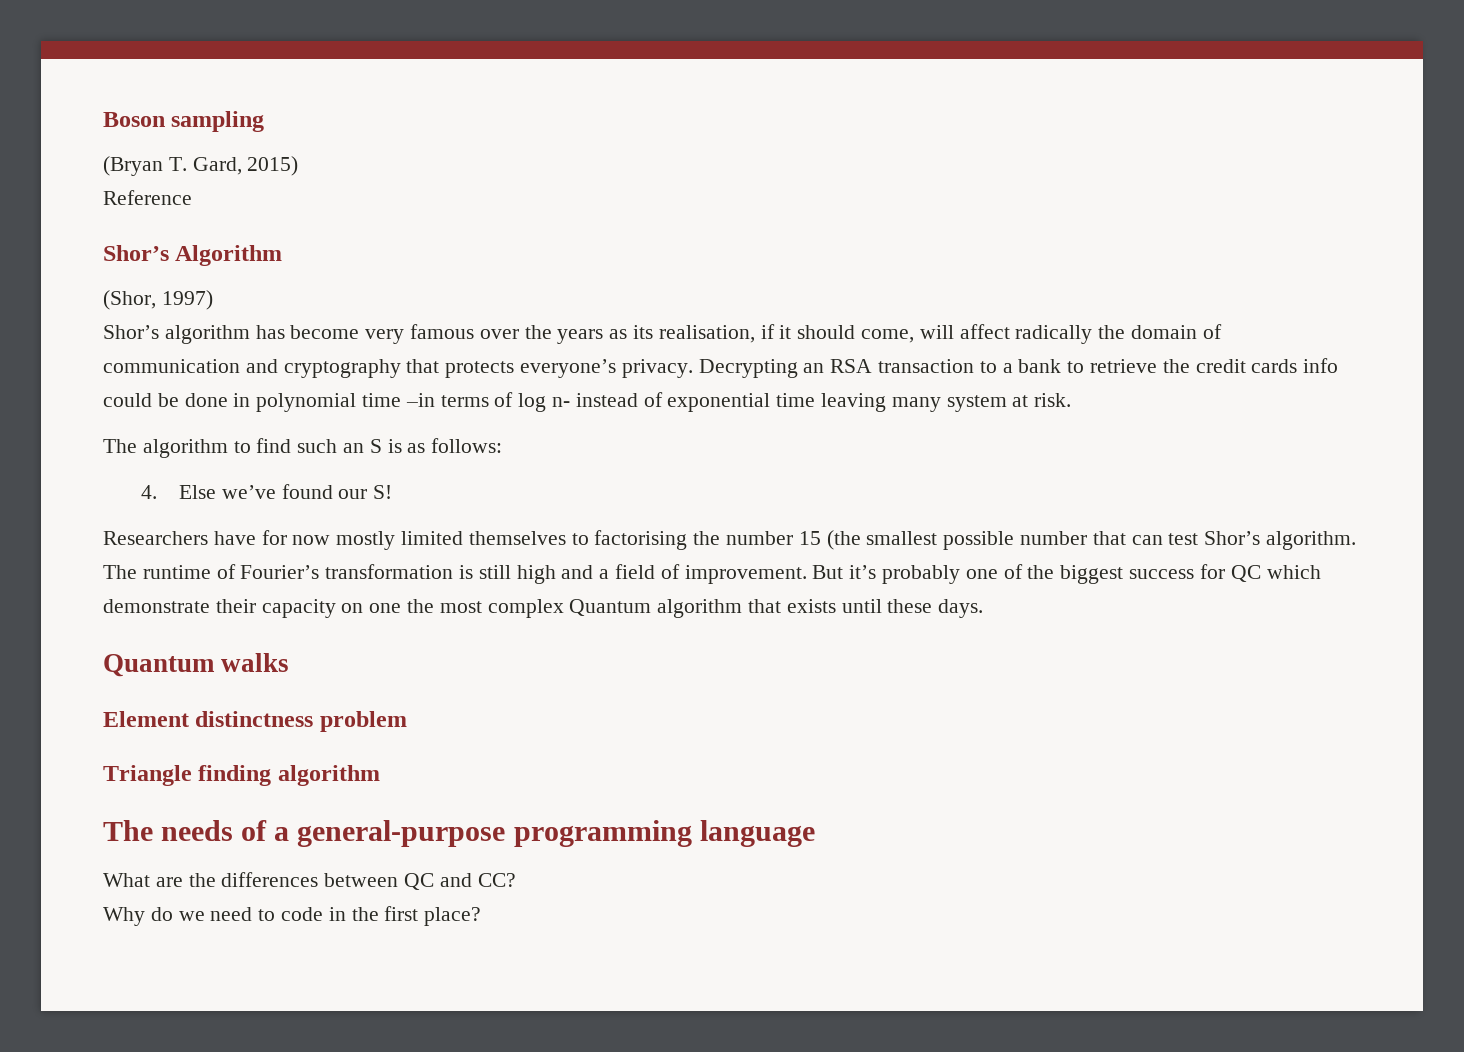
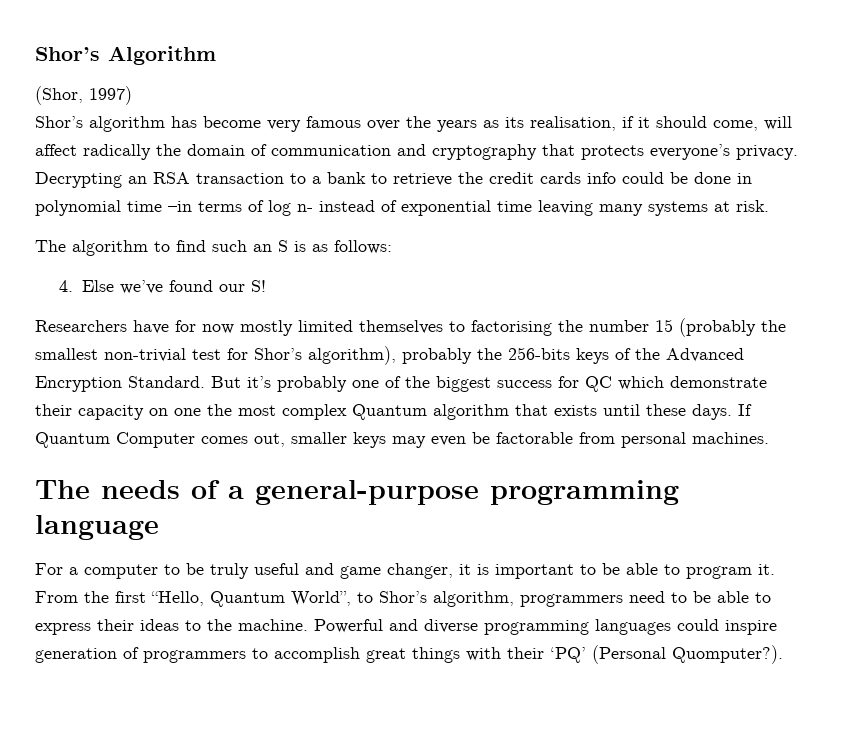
- Boson sampling
- (Bryan T. Gard, 2015)
- Reference
- Decrypting an RSA transaction to a bank to retrieve the credit cards info could be done in polynomial time –in terms of log n- instead of exponential time leaving many system at risk.
+ Decrypting an RSA transaction to a bank to retrieve the credit cards info could be done in polynomial time –in terms of log n- instead of exponential time leaving many systems at risk.
- Researchers have for now mostly limited themselves to factorising the number 15 (the smallest possible number that can test Shor’s algorithm. The runtime of Fourier’s transformation is still high and a field of improvement.
+ Researchers have for now mostly limited themselves to factorising the number 15 (probably the smallest non-trivial test for Shor’s algorithm), probably the 256-bits keys of the Advanced Encryption Standard.
- But it’s probably one of the biggest success for QC which demonstrate their capacity on one the most complex Quantum algorithm that exists until these days.
- Quantum walks
- Element distinctness problem
- Triangle finding algorithm
+ But it’s probably one of the biggest success for QC which demonstrate their capacity on one the most complex Quantum algorithm that exists until these days. If Quantum Computer comes out, smaller keys may even be factorable from personal machines.
- What are the differences between QC and CC?
- Why do we need to code in the first place?
+ For a computer to be truly useful and game changer, it is important to be able to program it. From the first “Hello, Quantum World”, to Shor’s algorithm, programmers need to be able to express their ideas to the machine. Powerful and diverse programming languages could inspire generation of programmers to accomplish great things with their ‘PQ’ (Personal Quomputer?).

